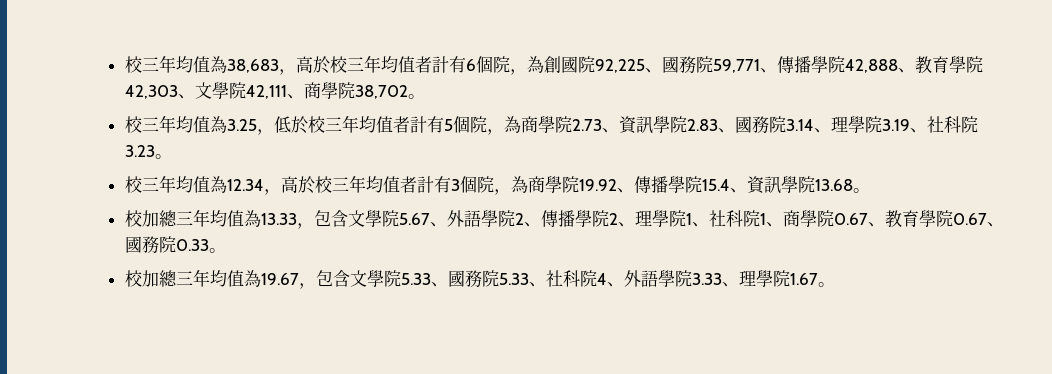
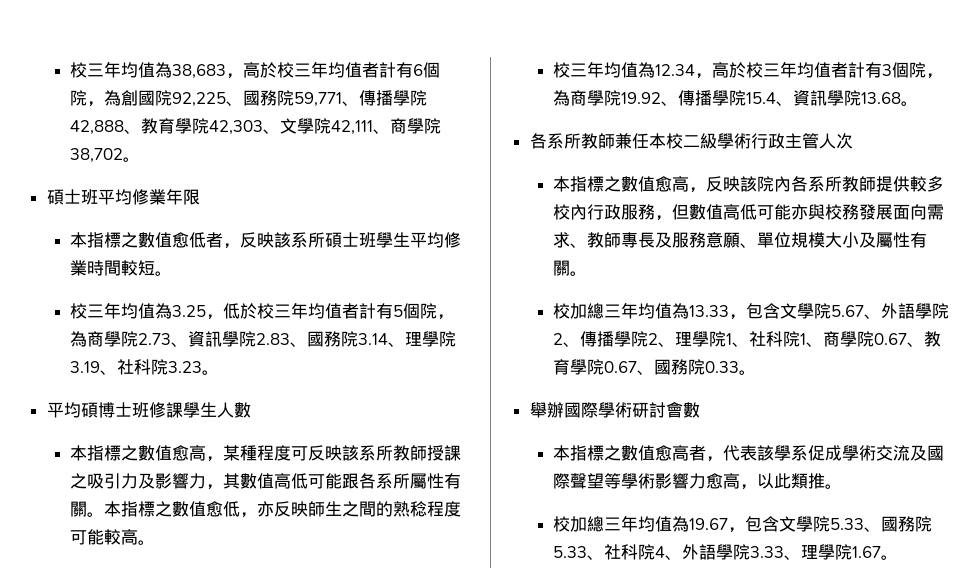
+ 碩士班平均修業年限
+ 本指標之數值愈低者，反映該系所碩士班學生平均修業時間較短。
+ 平均碩博士班修課學生人數
+ 本指標之數值愈高，某種程度可反映該系所教師授課之吸引力及影響力，其數值高低可能跟各系所屬性有關。本指標之數值愈低，亦反映師生之間的熟稔程度可能較高。
+ 各系所教師兼任本校二級學術行政主管人次
+ 本指標之數值愈高，反映該院內各系所教師提供較多校內行政服務，但數值高低可能亦與校務發展面向需求、教師專長及服務意願、單位規模大小及屬性有關。
+ 舉辦國際學術研討會數
+ 本指標之數值愈高者，代表該學系促成學術交流及國際聲望等學術影響力愈高，以此類推。

